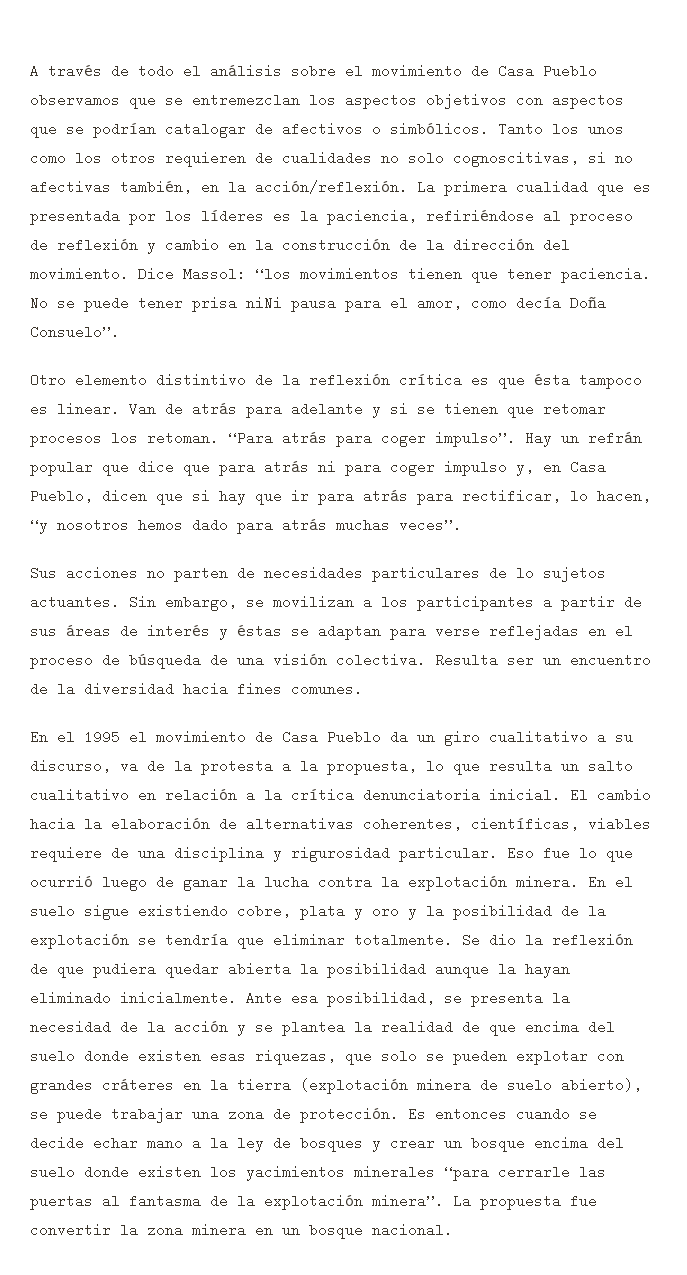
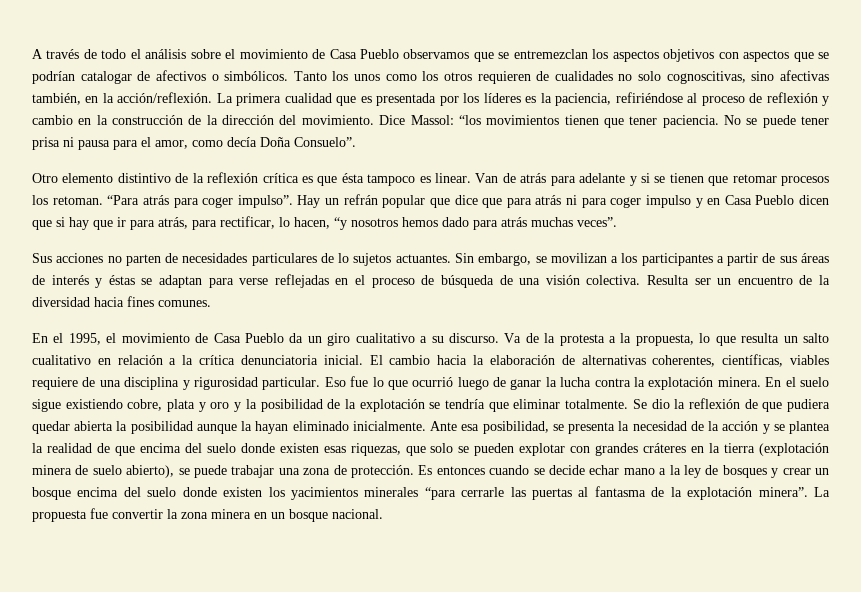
- Tanto los unos como los otros requieren de cualidades no solo cognoscitivas, si no afectivas también, en la acción/reflexión.
+ Tanto los unos como los otros requieren de cualidades no solo cognoscitivas, sino afectivas también, en la acción/reflexión.
- No se puede tener prisa niNi pausa para el amor, como decía Doña Consuelo”.
+ No se puede tener prisa ni pausa para el amor, como decía Doña Consuelo”.
- Hay un refrán popular que dice que para atrás ni para coger impulso y, en Casa Pueblo, dicen que si hay que ir para atrás para rectificar, lo hacen, “y nosotros hemos dado para atrás muchas veces”.
+ Hay un refrán popular que dice que para atrás ni para coger impulso y en Casa Pueblo dicen que si hay que ir para atrás, para rectificar, lo hacen, “y nosotros hemos dado para atrás muchas veces”.
- En el 1995 el movimiento de Casa Pueblo da un giro cualitativo a su discurso, va de la protesta a la propuesta, lo que resulta un salto cualitativo en relación a la crítica denunciatoria inicial.
+ En el 1995, el movimiento de Casa Pueblo da un giro cualitativo a su discurso. Va de la protesta a la propuesta, lo que resulta un salto cualitativo en relación a la crítica denunciatoria inicial.

